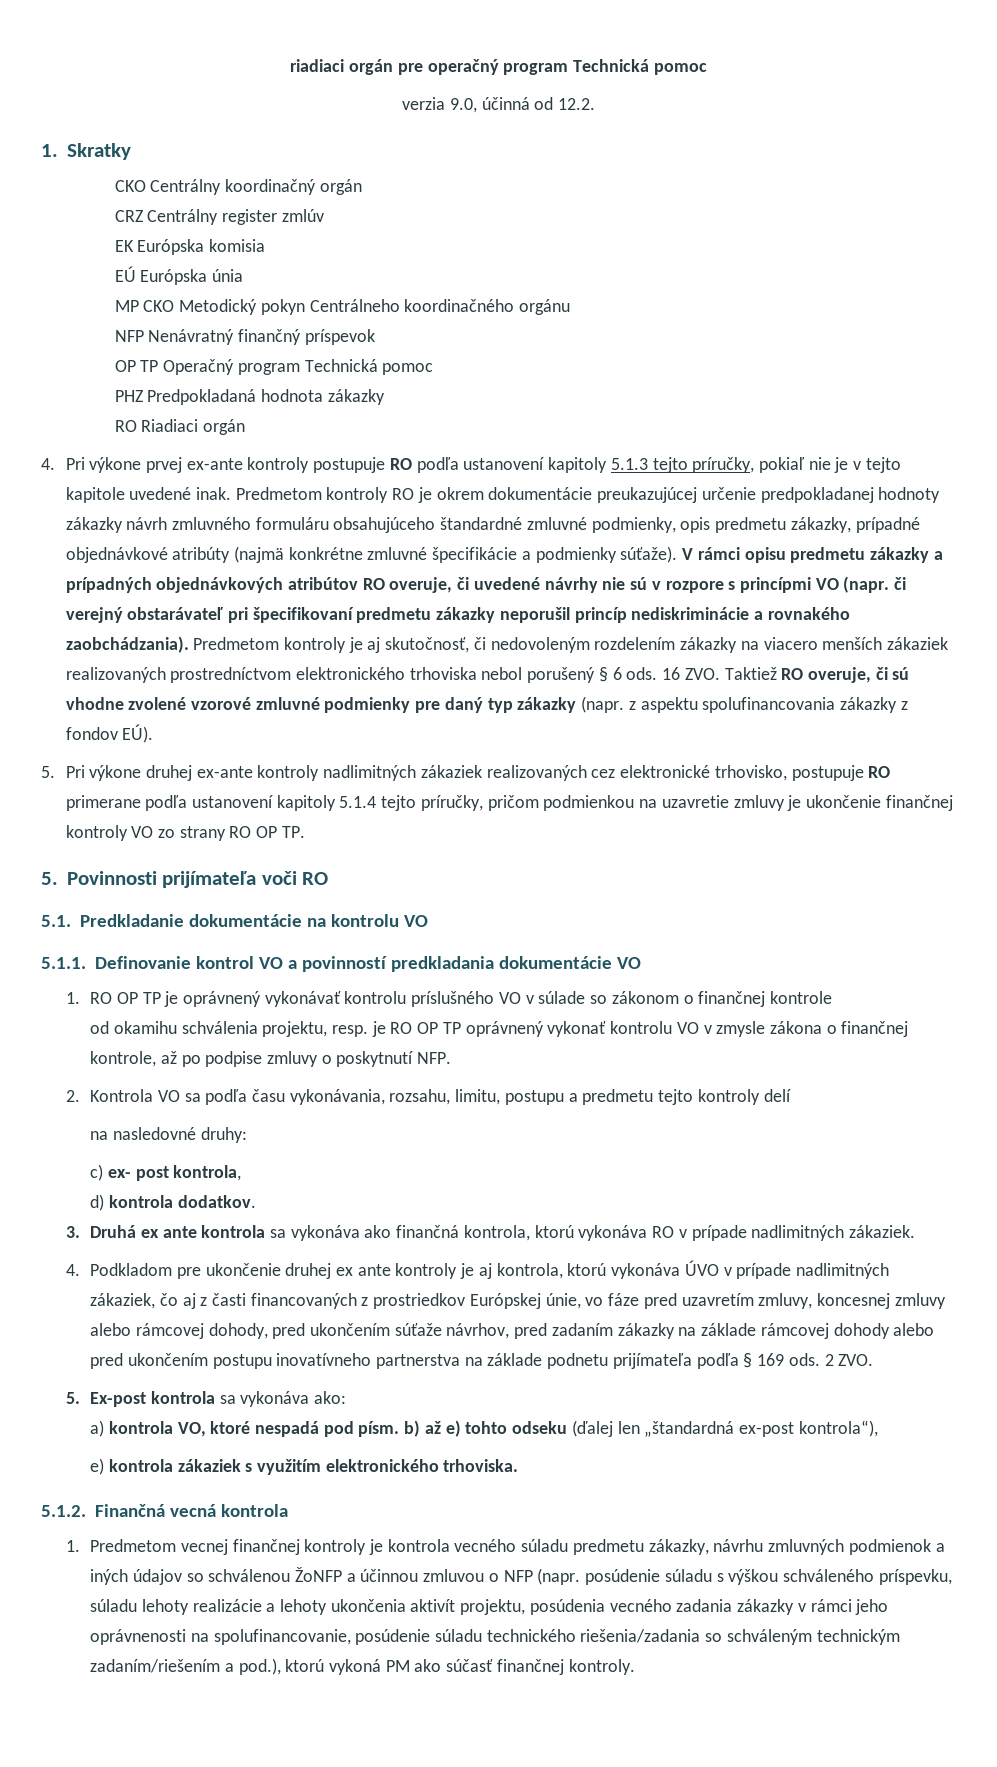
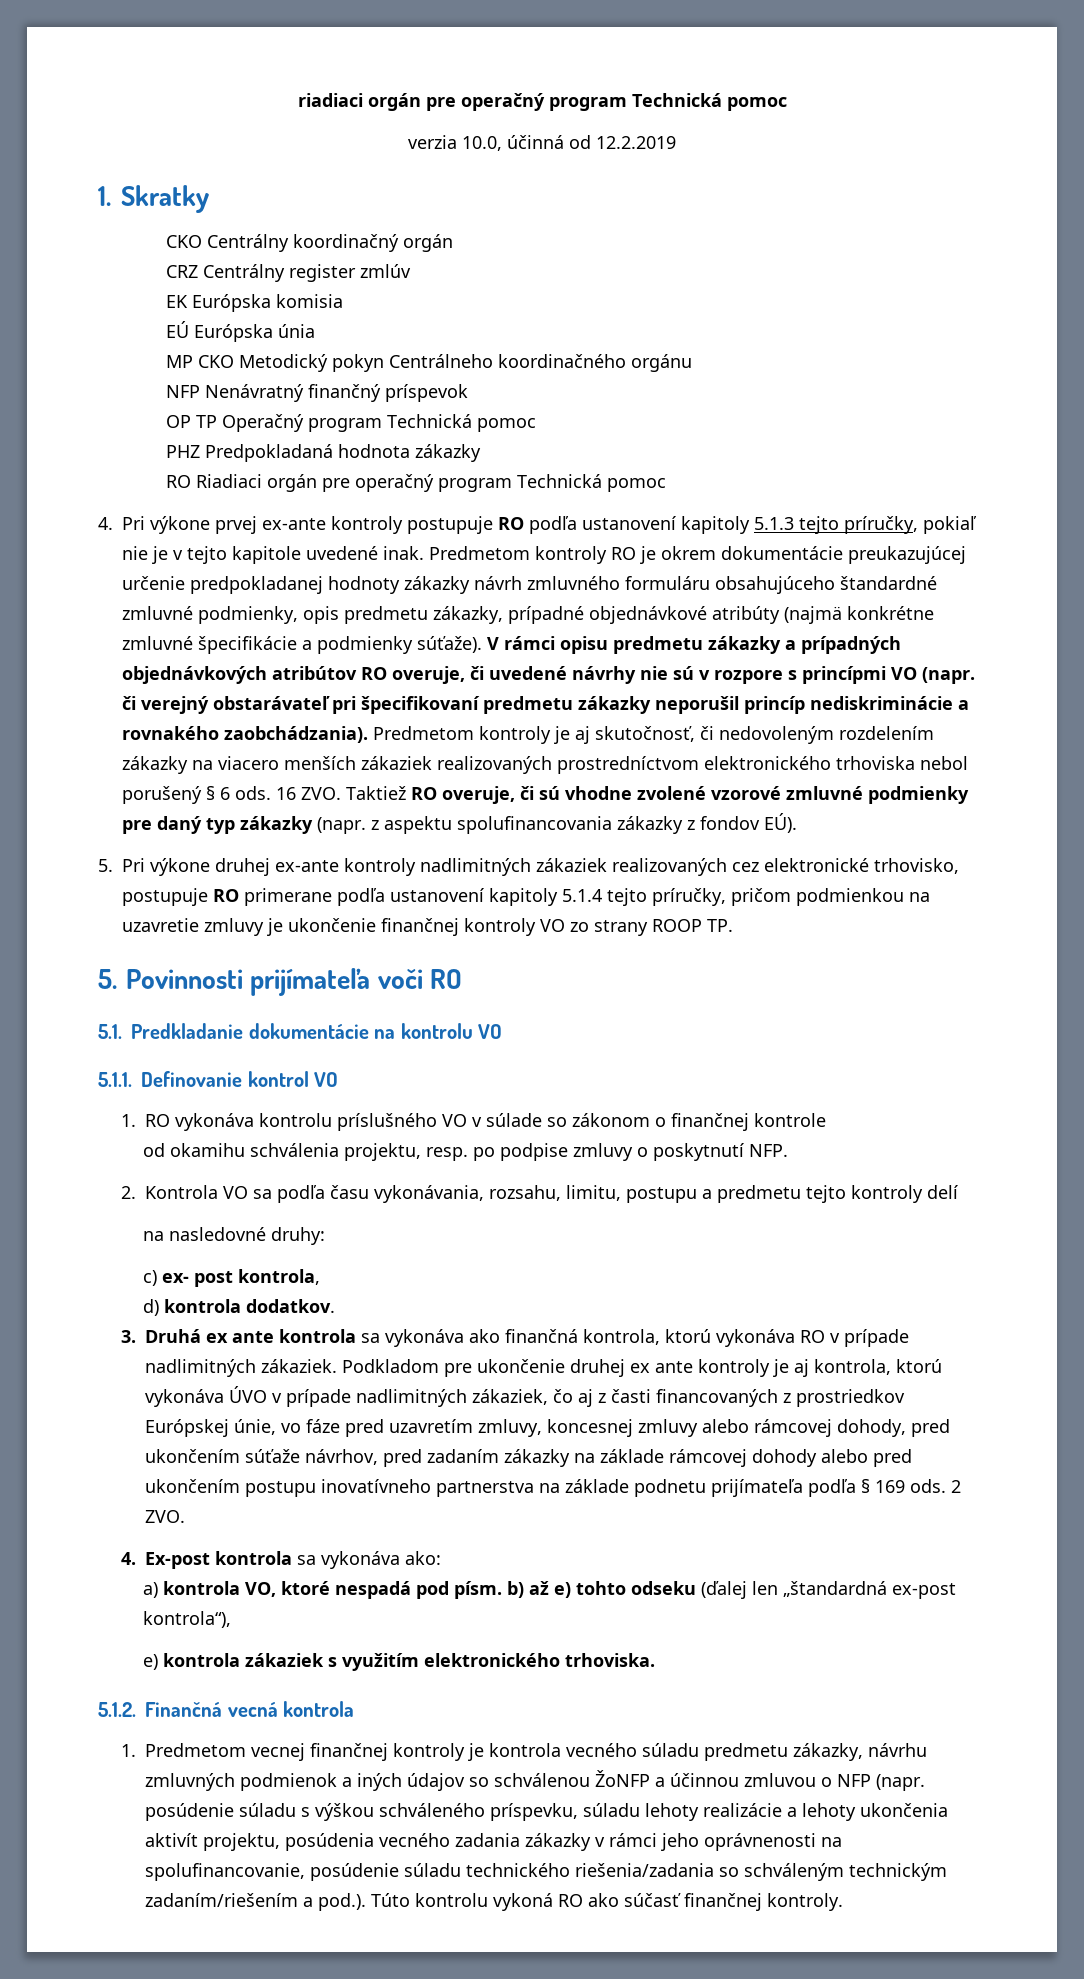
- verzia 9.0, účinná od 12.2.
+ verzia 10.0, účinná od 12.2.2019
- RO Riadiaci orgán
+ RO Riadiaci orgán pre operačný program Technická pomoc
- 5. Pri výkone druhej ex-ante kontroly nadlimitných zákaziek realizovaných cez elektronické trhovisko, postupuje RO primerane podľa ustanovení kapitoly 5.1.4 tejto príručky, pričom podmienkou na uzavretie zmluvy je ukončenie finančnej kontroly VO zo strany RO OP TP.
+ 5. Pri výkone druhej ex-ante kontroly nadlimitných zákaziek realizovaných cez elektronické trhovisko, postupuje RO primerane podľa ustanovení kapitoly 5.1.4 tejto príručky, pričom podmienkou na uzavretie zmluvy je ukončenie finančnej kontroly VO zo strany ROOP TP.
- 5.1.1. Definovanie kontrol VO a povinností predkladania dokumentácie VO
- 1. RO OP TP je oprávnený vykonávať kontrolu príslušného VO v súlade so zákonom o finančnej kontrole
+ 5.1.1. Definovanie kontrol VO
+ 1. RO vykonáva kontrolu príslušného VO v súlade so zákonom o finančnej kontrole
- od okamihu schválenia projektu, resp. je RO OP TP oprávnený vykonať kontrolu VO v zmysle zákona o finančnej kontrole, až po podpise zmluvy o poskytnutí NFP.
+ od okamihu schválenia projektu, resp. po podpise zmluvy o poskytnutí NFP.
- 3. Druhá ex ante kontrola sa vykonáva ako finančná kontrola, ktorú vykonáva RO v prípade nadlimitných zákaziek.
- 4. Podkladom pre ukončenie druhej ex ante kontroly je aj kontrola, ktorú vykonáva ÚVO v prípade nadlimitných zákaziek, čo aj z časti financovaných z prostriedkov Európskej únie, vo fáze pred uzavretím zmluvy, koncesnej zmluvy alebo rámcovej dohody, pred ukončením súťaže návrhov, pred zadaním zákazky na základe rámcovej dohody alebo pred ukončením postupu inovatívneho partnerstva na základe podnetu prijímateľa podľa § 169 ods.
+ 3. Druhá ex ante kontrola sa vykonáva ako finančná kontrola, ktorú vykonáva RO v prípade nadlimitných zákaziek. Podkladom pre ukončenie druhej ex ante kontroly je aj kontrola, ktorú vykonáva ÚVO v prípade nadlimitných zákaziek, čo aj z časti financovaných z prostriedkov Európskej únie, vo fáze pred uzavretím zmluvy, koncesnej zmluvy alebo rámcovej dohody, pred ukončením súťaže návrhov, pred zadaním zákazky na základe rámcovej dohody alebo pred ukončením postupu inovatívneho partnerstva na základe podnetu prijímateľa podľa § 169 ods.
- 5. Ex-post kontrola sa vykonáva ako:
+ 4. Ex-post kontrola sa vykonáva ako:
- 1. Predmetom vecnej finančnej kontroly je kontrola vecného súladu predmetu zákazky, návrhu zmluvných podmienok a iných údajov so schválenou ŽoNFP a účinnou zmluvou o NFP (napr. posúdenie súladu s výškou schváleného príspevku, súladu lehoty realizácie a lehoty ukončenia aktivít projektu, posúdenia vecného zadania zákazky v rámci jeho oprávnenosti na spolufinancovanie, posúdenie súladu technického riešenia/zadania so schváleným technickým zadaním/riešením a pod.), ktorú vykoná PM ako súčasť finančnej kontroly.
+ 1. Predmetom vecnej finančnej kontroly je kontrola vecného súladu predmetu zákazky, návrhu zmluvných podmienok a iných údajov so schválenou ŽoNFP a účinnou zmluvou o NFP (napr. posúdenie súladu s výškou schváleného príspevku, súladu lehoty realizácie a lehoty ukončenia aktivít projektu, posúdenia vecného zadania zákazky v rámci jeho oprávnenosti na spolufinancovanie, posúdenie súladu technického riešenia/zadania so schváleným technickým zadaním/riešením a pod.). Túto kontrolu vykoná RO ako súčasť finančnej kontroly.

